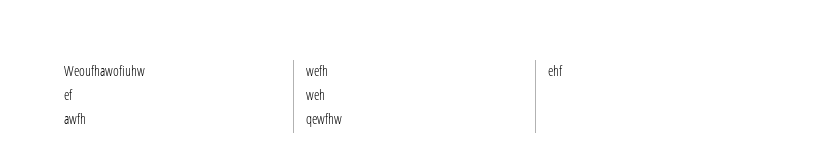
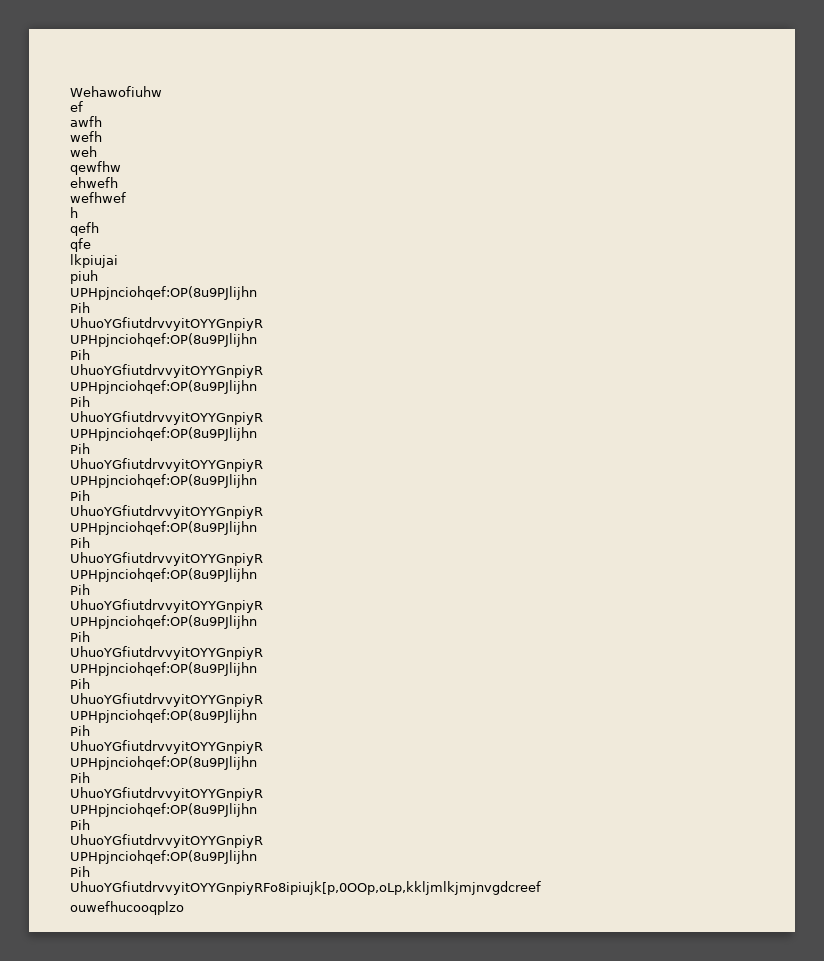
- Weoufhawofiuhw
+ Wehawofiuhw
- ehf
+ ehwefh
+ wefhwef
+ h
+ qefh
+ qfe
+ lkpiujai
+ piuh
+ UPHpjnciohqef:OP(8u9PJlijhn
+ Pih
+ UhuoYGfiutdrvvyitOYYGnpiyR
+ UPHpjnciohqef:OP(8u9PJlijhn
+ Pih
+ UhuoYGfiutdrvvyitOYYGnpiyR
+ UPHpjnciohqef:OP(8u9PJlijhn
+ Pih
+ UhuoYGfiutdrvvyitOYYGnpiyR
+ UPHpjnciohqef:OP(8u9PJlijhn
+ Pih
+ UhuoYGfiutdrvvyitOYYGnpiyR
+ UPHpjnciohqef:OP(8u9PJlijhn
+ Pih
+ UhuoYGfiutdrvvyitOYYGnpiyR
+ UPHpjnciohqef:OP(8u9PJlijhn
+ Pih
+ UhuoYGfiutdrvvyitOYYGnpiyR
+ UPHpjnciohqef:OP(8u9PJlijhn
+ Pih
+ UhuoYGfiutdrvvyitOYYGnpiyR
+ UPHpjnciohqef:OP(8u9PJlijhn
+ Pih
+ UhuoYGfiutdrvvyitOYYGnpiyR
+ UPHpjnciohqef:OP(8u9PJlijhn
+ Pih
+ UhuoYGfiutdrvvyitOYYGnpiyR
+ UPHpjnciohqef:OP(8u9PJlijhn
+ Pih
+ UhuoYGfiutdrvvyitOYYGnpiyR
+ UPHpjnciohqef:OP(8u9PJlijhn
+ Pih
+ UhuoYGfiutdrvvyitOYYGnpiyR
+ UPHpjnciohqef:OP(8u9PJlijhn
+ Pih
+ UhuoYGfiutdrvvyitOYYGnpiyR
+ UPHpjnciohqef:OP(8u9PJlijhn
+ Pih
+ UhuoYGfiutdrvvyitOYYGnpiyRFo8ipiujk[p,0OOp,oLp,kkljmlkjmjnvgdcreef
+ ouwefhucooqplzo

